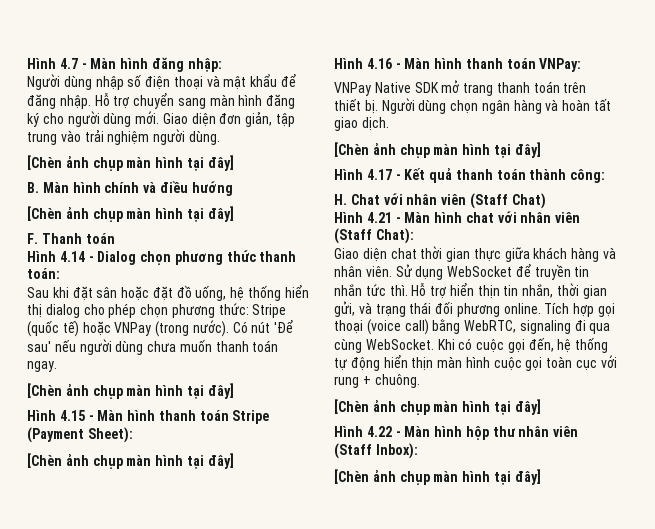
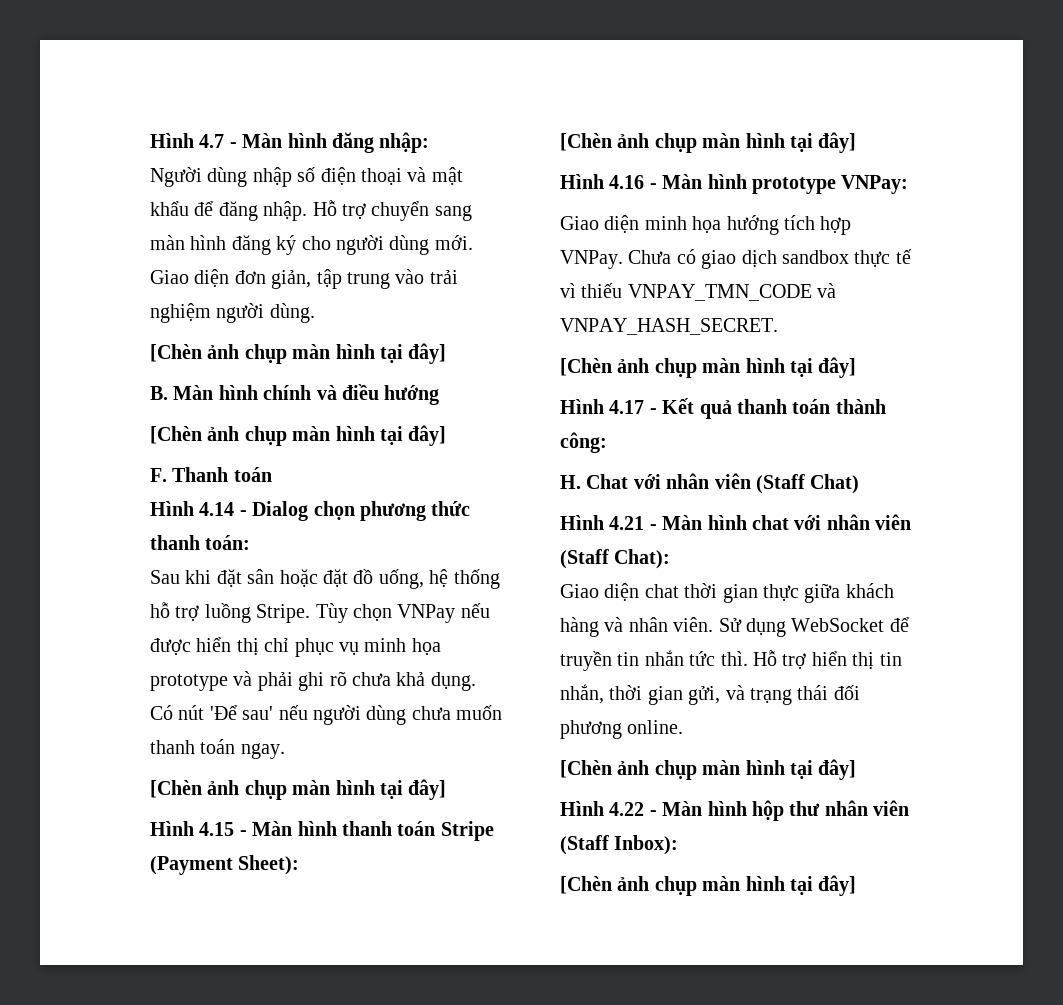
- Sau khi đặt sân hoặc đặt đồ uống, hệ thống hiển thị dialog cho phép chọn phương thức: Stripe (quốc tế) hoặc VNPay (trong nước).
+ Sau khi đặt sân hoặc đặt đồ uống, hệ thống hỗ trợ luồng Stripe. Tùy chọn VNPay nếu được hiển thị chỉ phục vụ minh họa prototype và phải ghi rõ chưa khả dụng.
- Hình 4.16 - Màn hình thanh toán VNPay:
+ Hình 4.16 - Màn hình prototype VNPay:
- VNPay Native SDK mở trang thanh toán trên thiết bị. Người dùng chọn ngân hàng và hoàn tất giao dịch.
+ Giao diện minh họa hướng tích hợp VNPay. Chưa có giao dịch sandbox thực tế vì thiếu VNPAY_TMN_CODE và VNPAY_HASH_SECRET.
- Hỗ trợ hiển thịn tin nhắn, thời gian gửi, và trạng thái đối phương online. Tích hợp gọi thoại (voice call) bằng WebRTC, signaling đi qua cùng WebSocket. Khi có cuộc gọi đến, hệ thống tự động hiển thịn màn hình cuộc gọi toàn cục với rung + chuông.
+ Hỗ trợ hiển thị tin nhắn, thời gian gửi, và trạng thái đối phương online.

